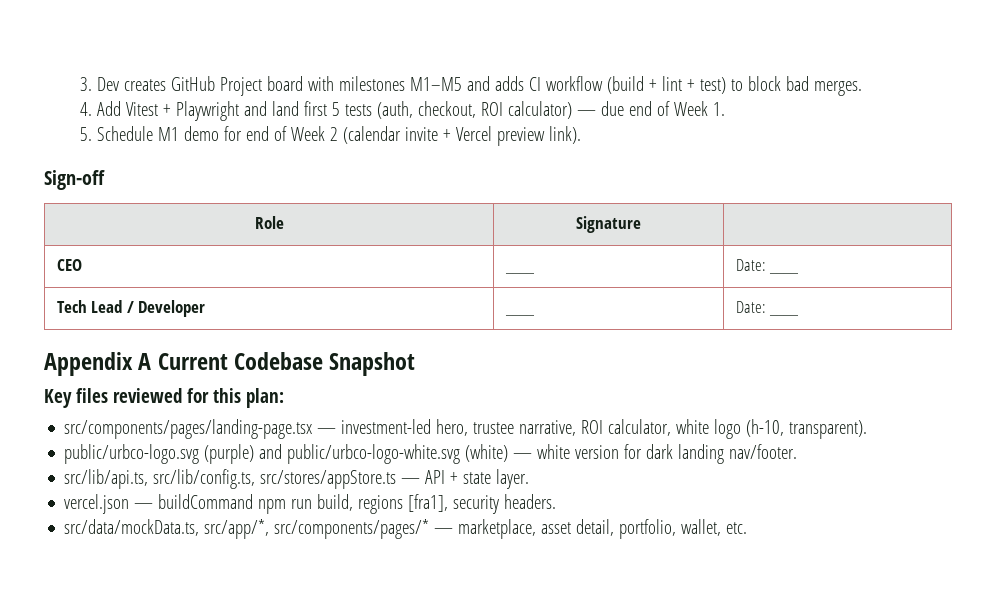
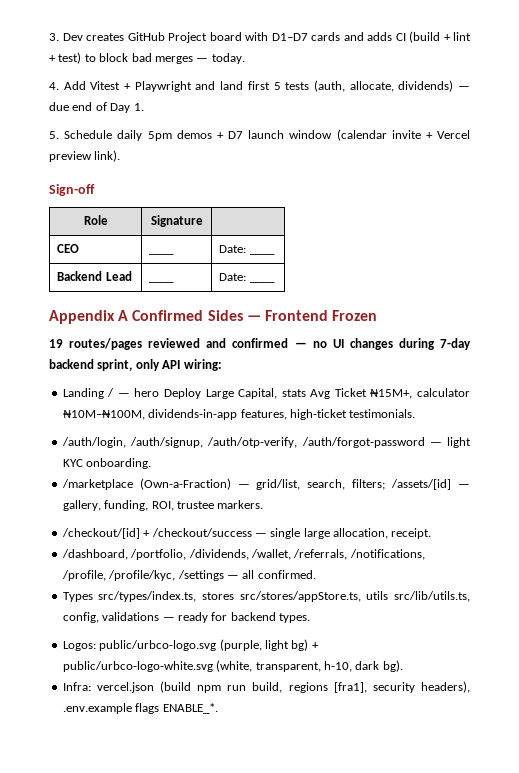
- 3. Dev creates GitHub Project board with milestones M1–M5 and adds CI workflow (build + lint + test) to block bad merges.
+ 3. Dev creates GitHub Project board with D1–D7 cards and adds CI (build + lint + test) to block bad merges — today.
- 4. Add Vitest + Playwright and land first 5 tests (auth, checkout, ROI calculator) — due end of Week 1.
+ 4. Add Vitest + Playwright and land first 5 tests (auth, allocate, dividends) — due end of Day 1.
- 5. Schedule M1 demo for end of Week 2 (calendar invite + Vercel preview link).
+ 5. Schedule daily 5pm demos + D7 launch window (calendar invite + Vercel preview link).
- Tech Lead / Developer | ____ | Date: ____
+ Backend Lead | ____ | Date: ____
- Appendix A Current Codebase Snapshot
- Key files reviewed for this plan:
- src/components/pages/landing-page.tsx — investment-led hero, trustee narrative, ROI calculator, white logo (h-10, transparent).
- public/urbco-logo.svg (purple) and public/urbco-logo-white.svg (white) — white version for dark landing nav/footer.
- src/lib/api.ts, src/lib/config.ts, src/stores/appStore.ts — API + state layer.
- vercel.json — buildCommand npm run build, regions [fra1], security headers.
- src/data/mockData.ts, src/app/*, src/components/pages/* — marketplace, asset detail, portfolio, wallet, etc.
+ Appendix A Confirmed Sides — Frontend Frozen
+ 19 routes/pages reviewed and confirmed — no UI changes during 7-day backend sprint, only API wiring:
+ Landing / — hero Deploy Large Capital, stats Avg Ticket ₦15M+, calculator ₦10M–₦100M, dividends-in-app features, high-ticket testimonials.
+ /auth/login, /auth/signup, /auth/otp-verify, /auth/forgot-password — light KYC onboarding.
+ /marketplace (Own-a-Fraction) — grid/list, search, filters; /assets/[id] — gallery, funding, ROI, trustee markers.
+ /checkout/[id] + /checkout/success — single large allocation, receipt.
+ /dashboard, /portfolio, /dividends, /wallet, /referrals, /notifications, /profile, /profile/kyc, /settings — all confirmed.
+ Types src/types/index.ts, stores src/stores/appStore.ts, utils src/lib/utils.ts, config, validations — ready for backend types.
+ Logos: public/urbco-logo.svg (purple, light bg) + public/urbco-logo-white.svg (white, transparent, h-10, dark bg).
+ Infra: vercel.json (build npm run build, regions [fra1], security headers), .env.example flags ENABLE_*.

